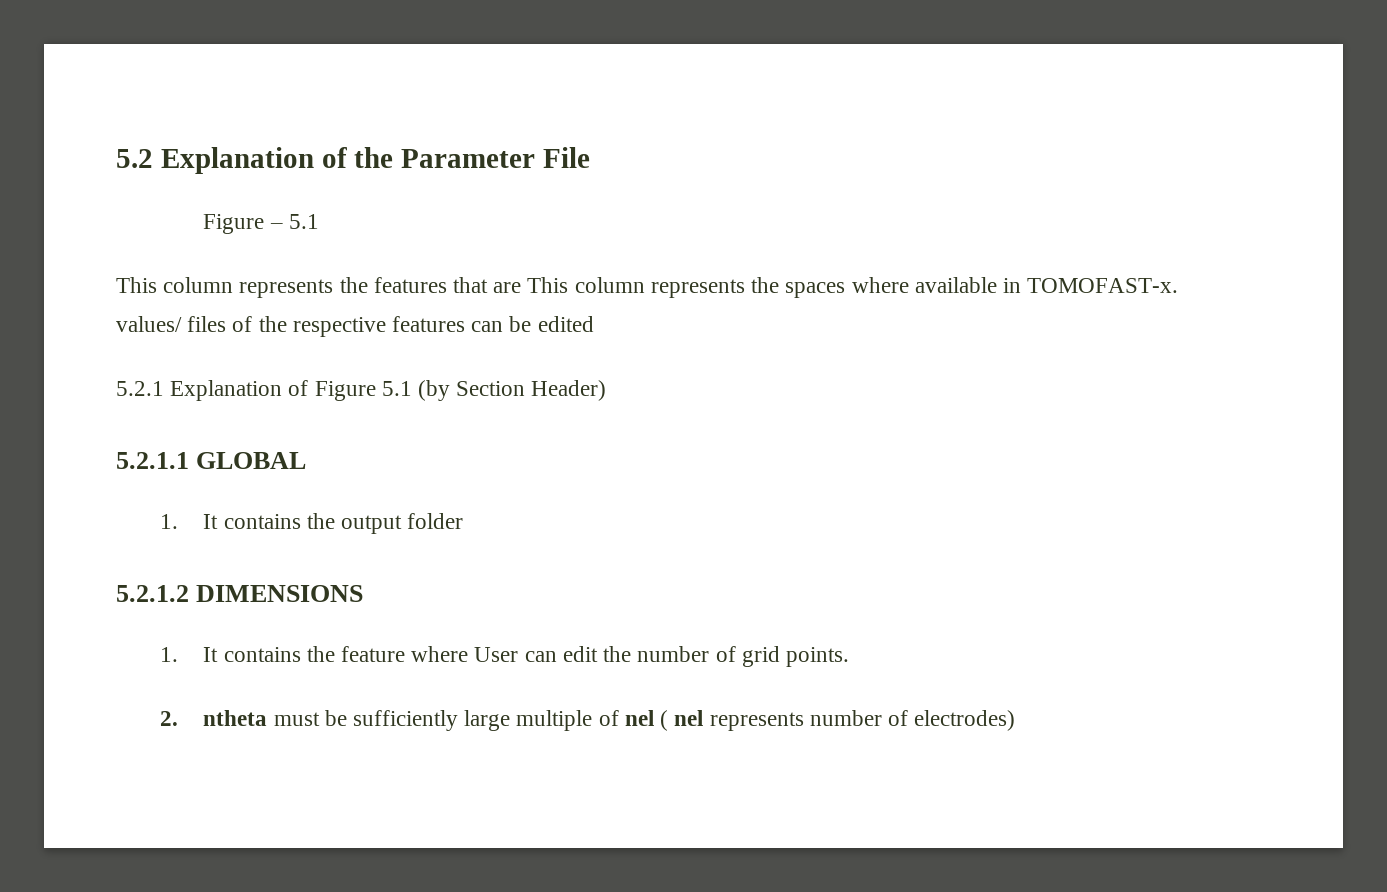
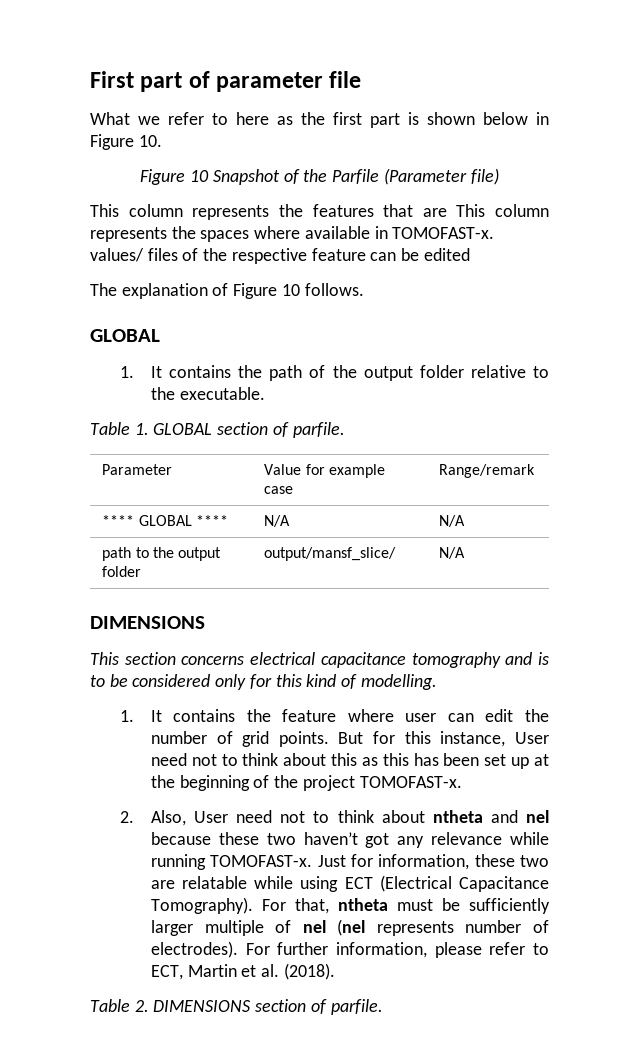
- 5.2 Explanation of the Parameter File
- Figure – 5.1
+ First part of parameter file
+ What we refer to here as the first part is shown below in Figure 10.
+ Figure 10 Snapshot of the Parfile (Parameter file)
- This column represents the features that are This column represents the spaces where available in TOMOFAST-x. values/ files of the respective features can be edited
+ This column represents the features that are This column represents the spaces where available in TOMOFAST-x. values/ files of the respective feature can be edited
- 5.2.1 Explanation of Figure 5.1 (by Section Header)
- 5.2.1.1 GLOBAL
+ The explanation of Figure 10 follows.
+ GLOBAL
- 1. It contains the output folder
- 5.2.1.2 DIMENSIONS
+ 1. It contains the path of the output folder relative to the executable.
+ Table 1. GLOBAL section of parfile.
+ Parameter | Value for example case | Range/remark
+ **** GLOBAL **** | N/A | N/A
+ path to the output folder | output/mansf_slice/ | N/A
+ DIMENSIONS
+ This section concerns electrical capacitance tomography and is to be considered only for this kind of modelling.
- 1. It contains the feature where User can edit the number of grid points.
- 2. ntheta must be sufficiently large multiple of nel ( nel represents number of electrodes)
+ 1. It contains the feature where user can edit the number of grid points. But for this instance, User need not to think about this as this has been set up at the beginning of the project TOMOFAST-x.
+ 2. Also, User need not to think about ntheta and nel because these two haven’t got any relevance while running TOMOFAST-x. Just for information, these two are relatable while using ECT (Electrical Capacitance Tomography). For that, ntheta must be sufficiently larger multiple of nel (nel represents number of electrodes). For further information, please refer to ECT, Martin et al. (2018).
+ Table 2. DIMENSIONS section of parfile.

